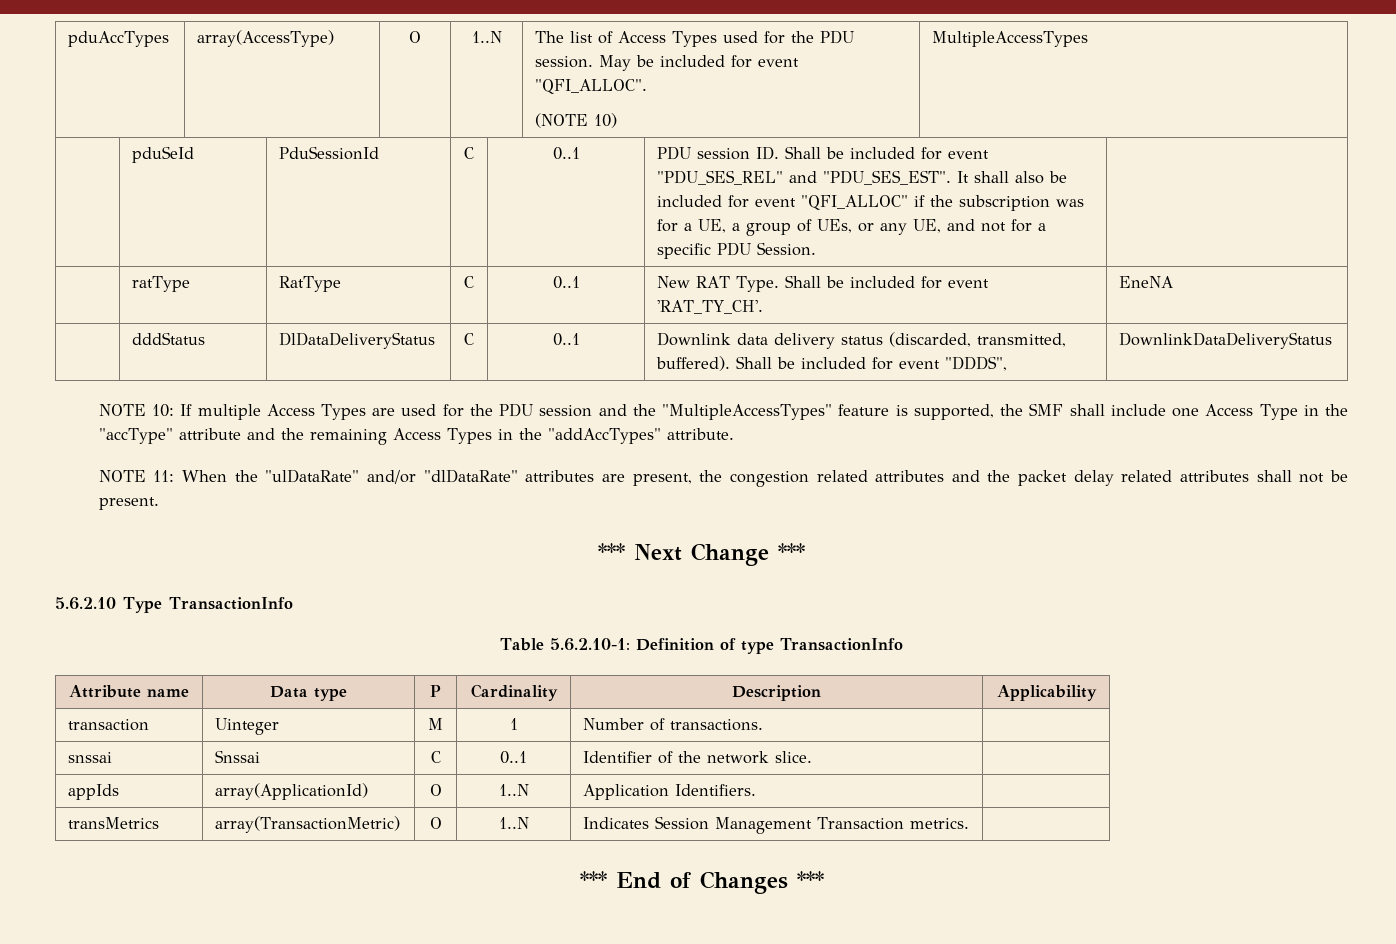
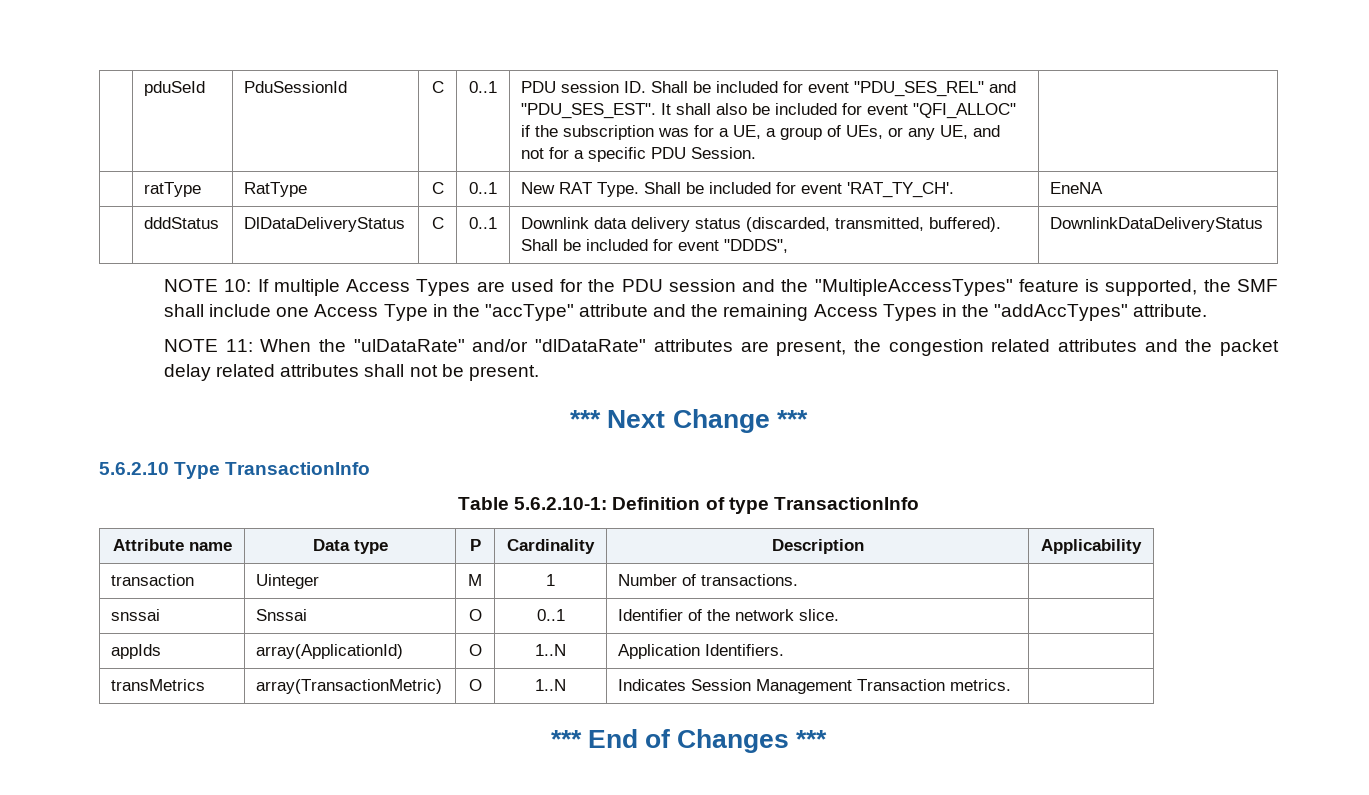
- pduAccTypes | array(AccessType) | O | 1..N | The list of Access Types used for the PDU session. May be included for event "QFI_ALLOC".
- (NOTE 10) | MultipleAccessTypes
- snssai | Snssai | C | 0..1 | Identifier of the network slice. |
+ snssai | Snssai | O | 0..1 | Identifier of the network slice. |

